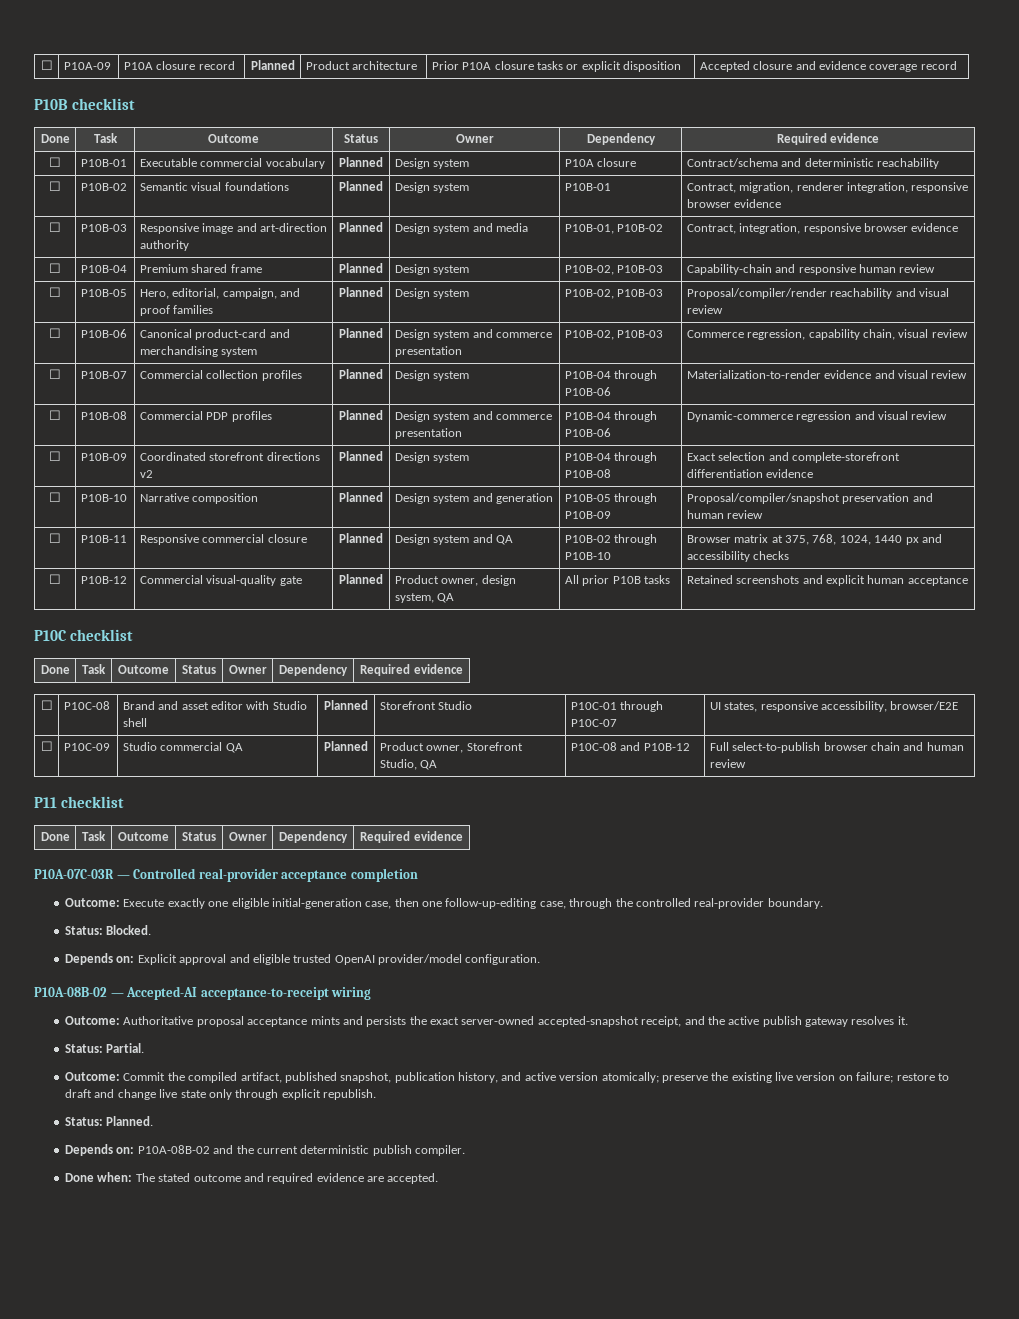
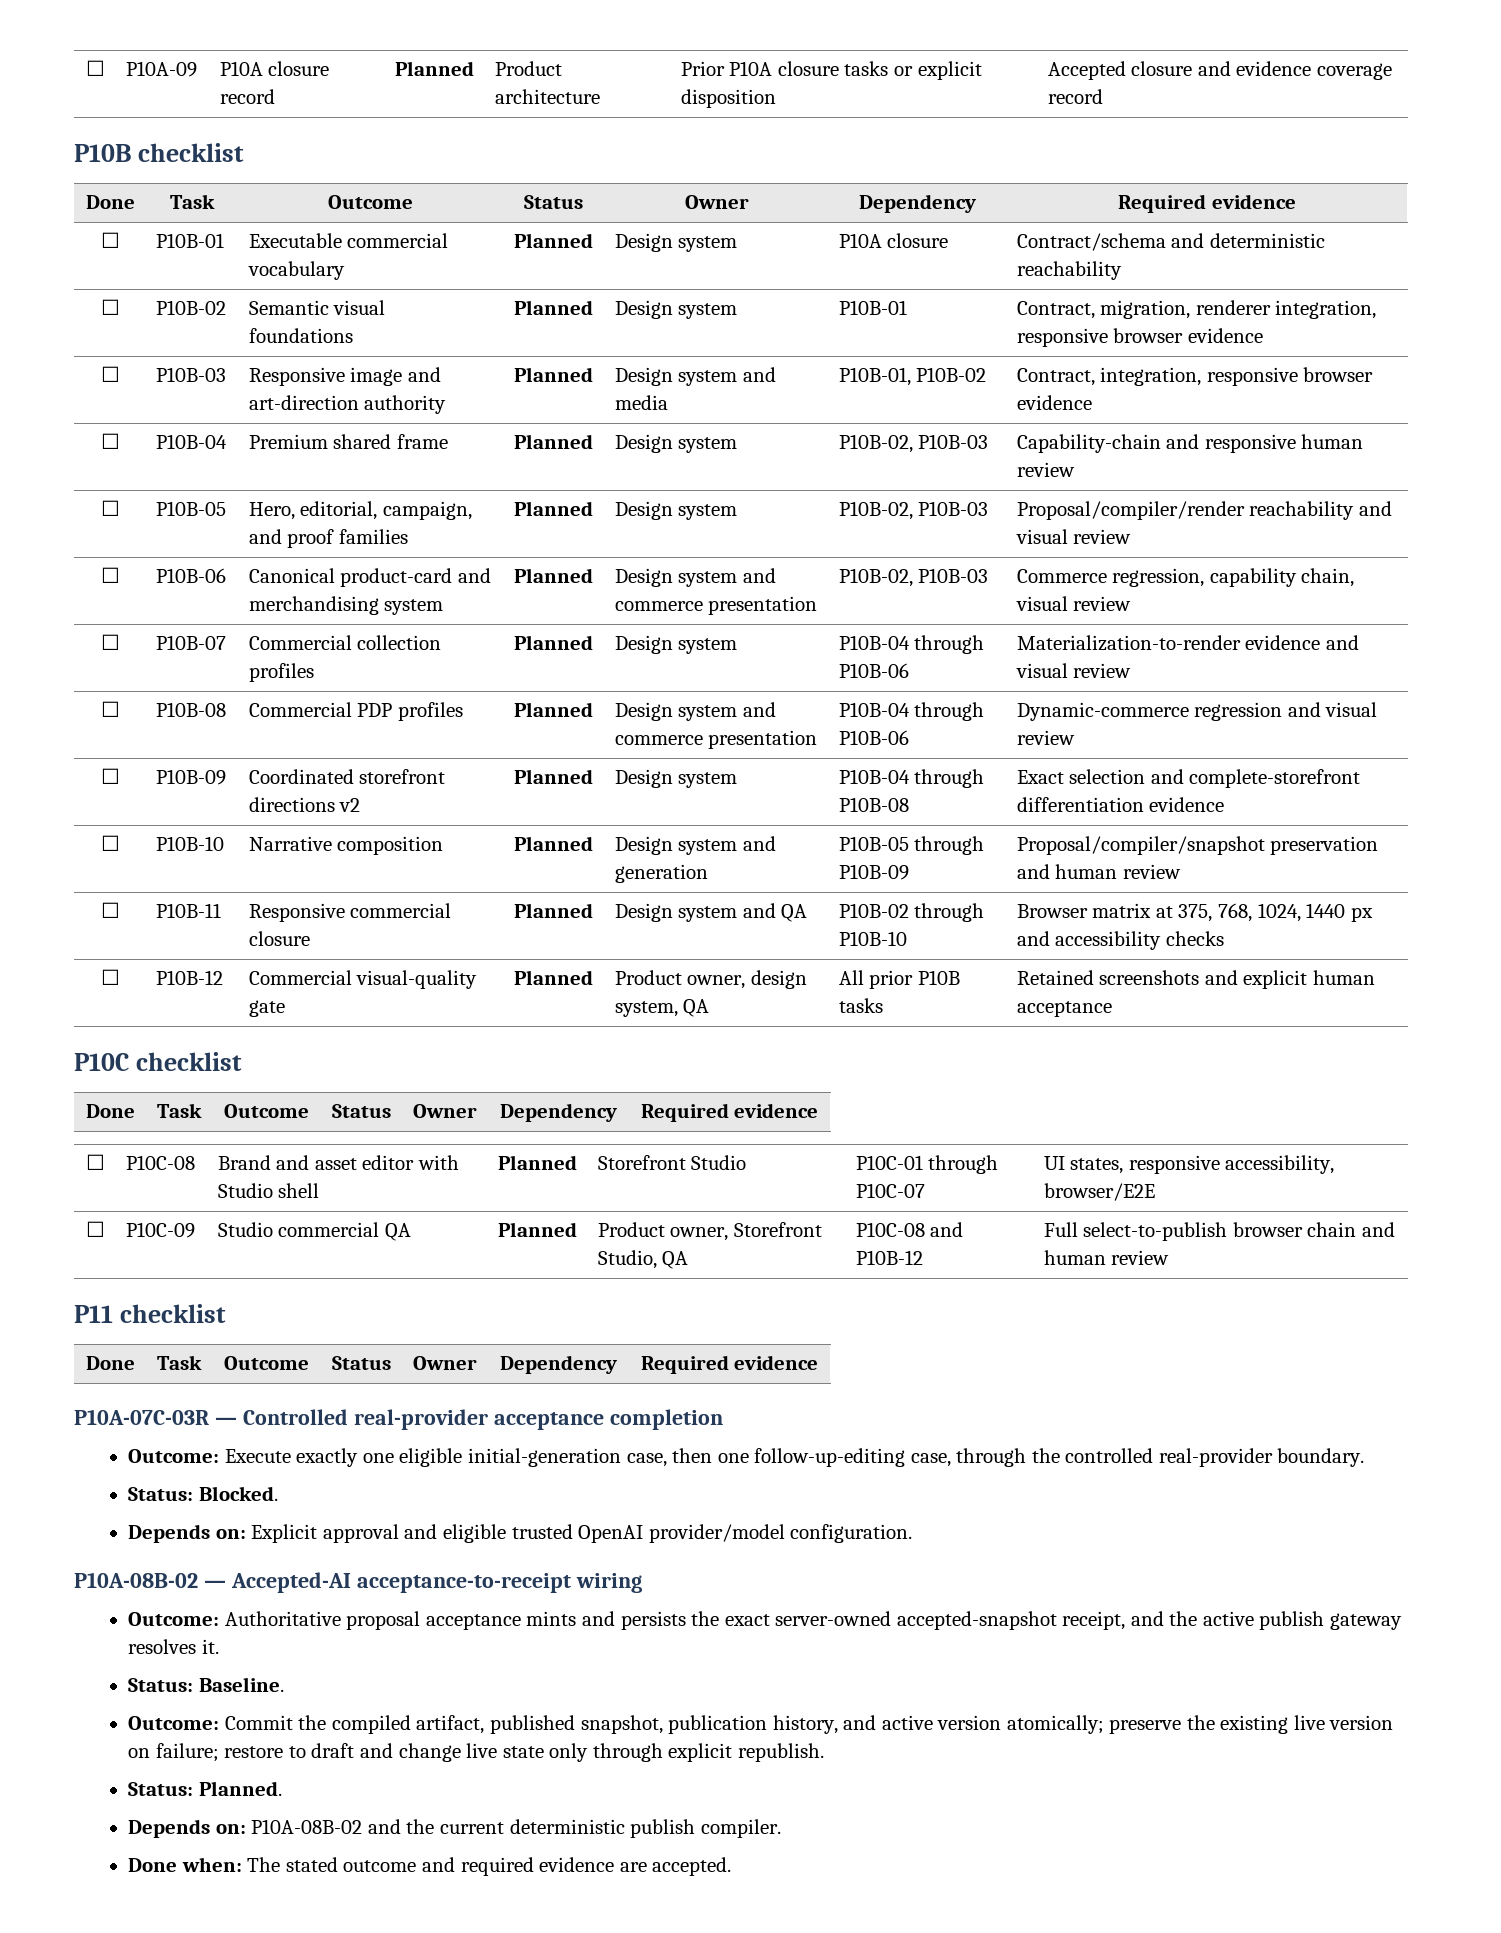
- Status: Partial.
+ Status: Baseline.

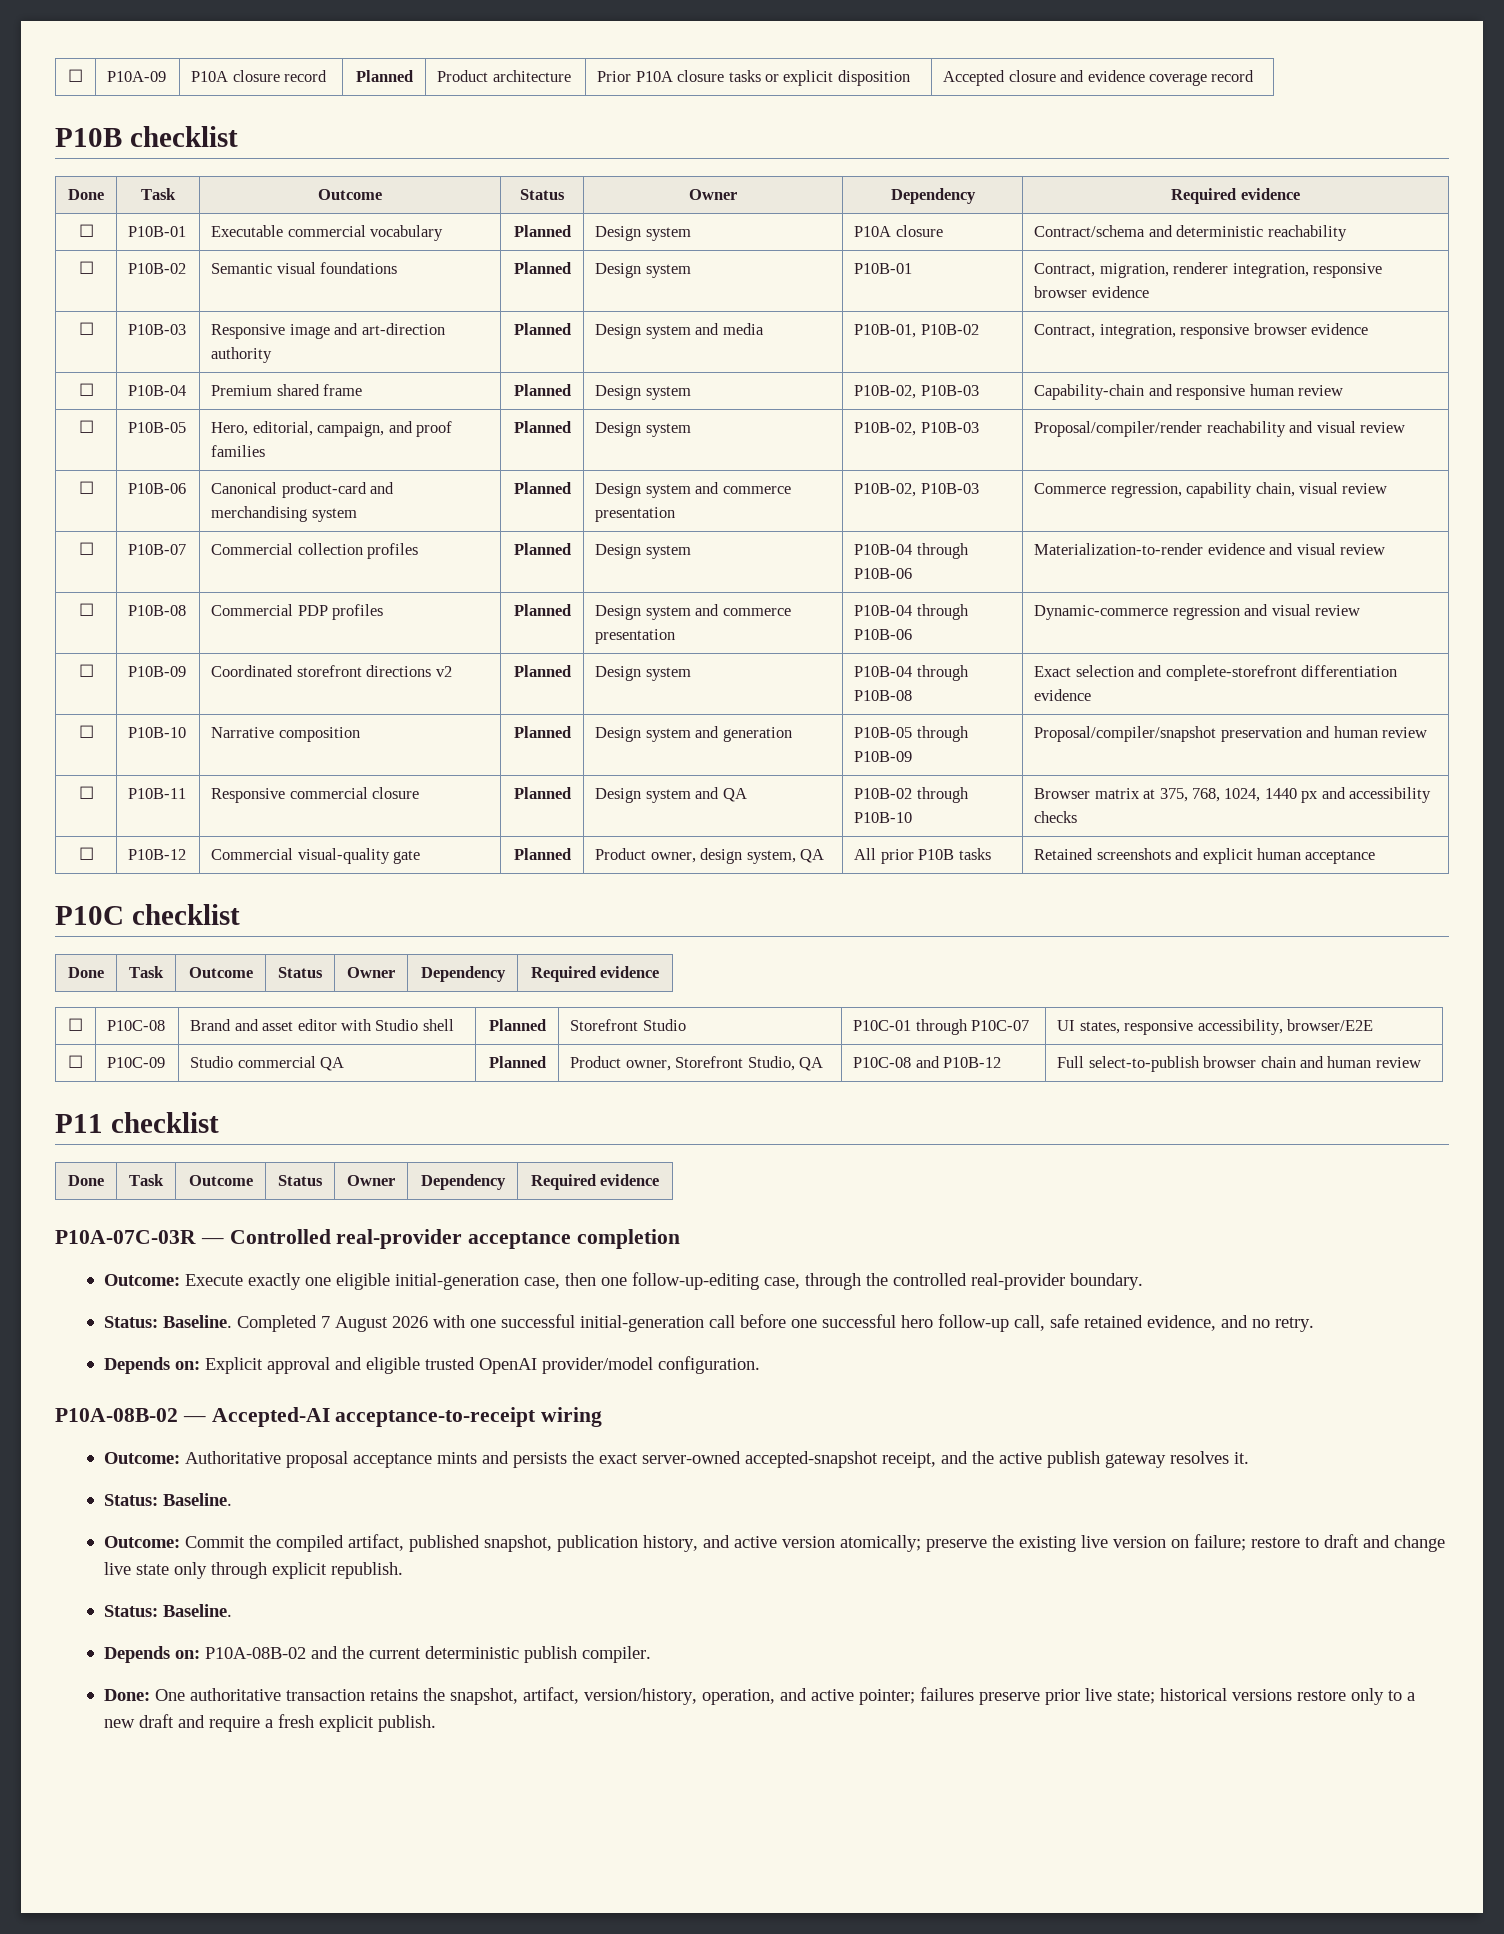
- Status: Blocked.
+ Status: Baseline. Completed 7 August 2026 with one successful initial-generation call before one successful hero follow-up call, safe retained evidence, and no retry.
  Outcome: Commit the compiled artifact, published snapshot, publication history, and active version atomically; preserve the existing live version on failure; restore to draft and change live state only through explicit republish.
- Status: Planned.
+ Status: Baseline.
- Done when: The stated outcome and required evidence are accepted.
+ Done: One authoritative transaction retains the snapshot, artifact, version/history, operation, and active pointer; failures preserve prior live state; historical versions restore only to a new draft and require a fresh explicit publish.

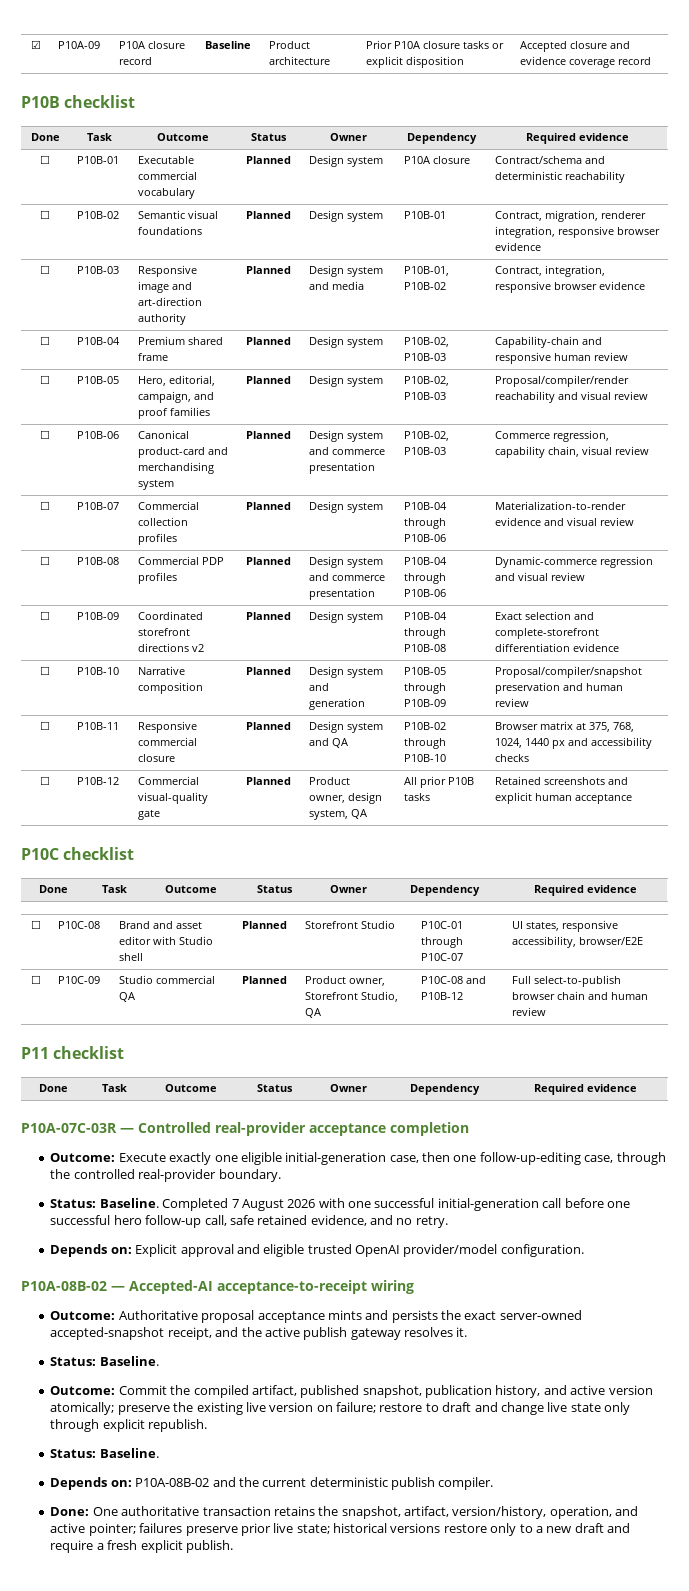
- ☐ | P10A-09 | P10A closure record | Planned | Product architecture | Prior P10A closure tasks or explicit disposition | Accepted closure and evidence coverage record
+ ☑ | P10A-09 | P10A closure record | Baseline | Product architecture | Prior P10A closure tasks or explicit disposition | Accepted closure and evidence coverage record

